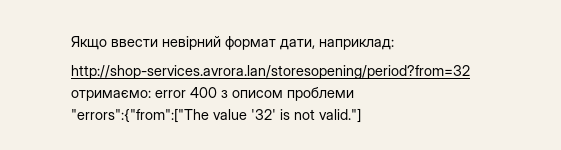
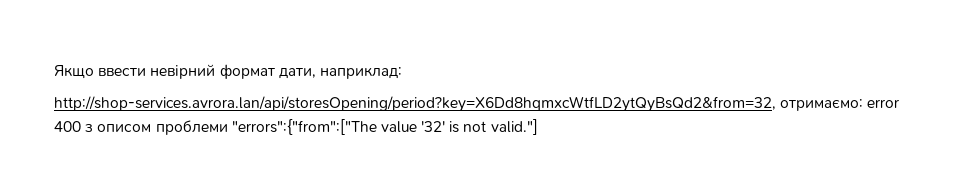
- http://shop-services.avrora.lan/storesopening/period?from=32 отримаємо: error 400 з описом проблеми "errors":{"from":["The value '32' is not valid."]
+ http://shop-services.avrora.lan/api/storesOpening/period?key=X6Dd8hqmxcWtfLD2ytQyBsQd2&from=32, отримаємо: error 400 з описом проблеми "errors":{"from":["The value '32' is not valid."]

